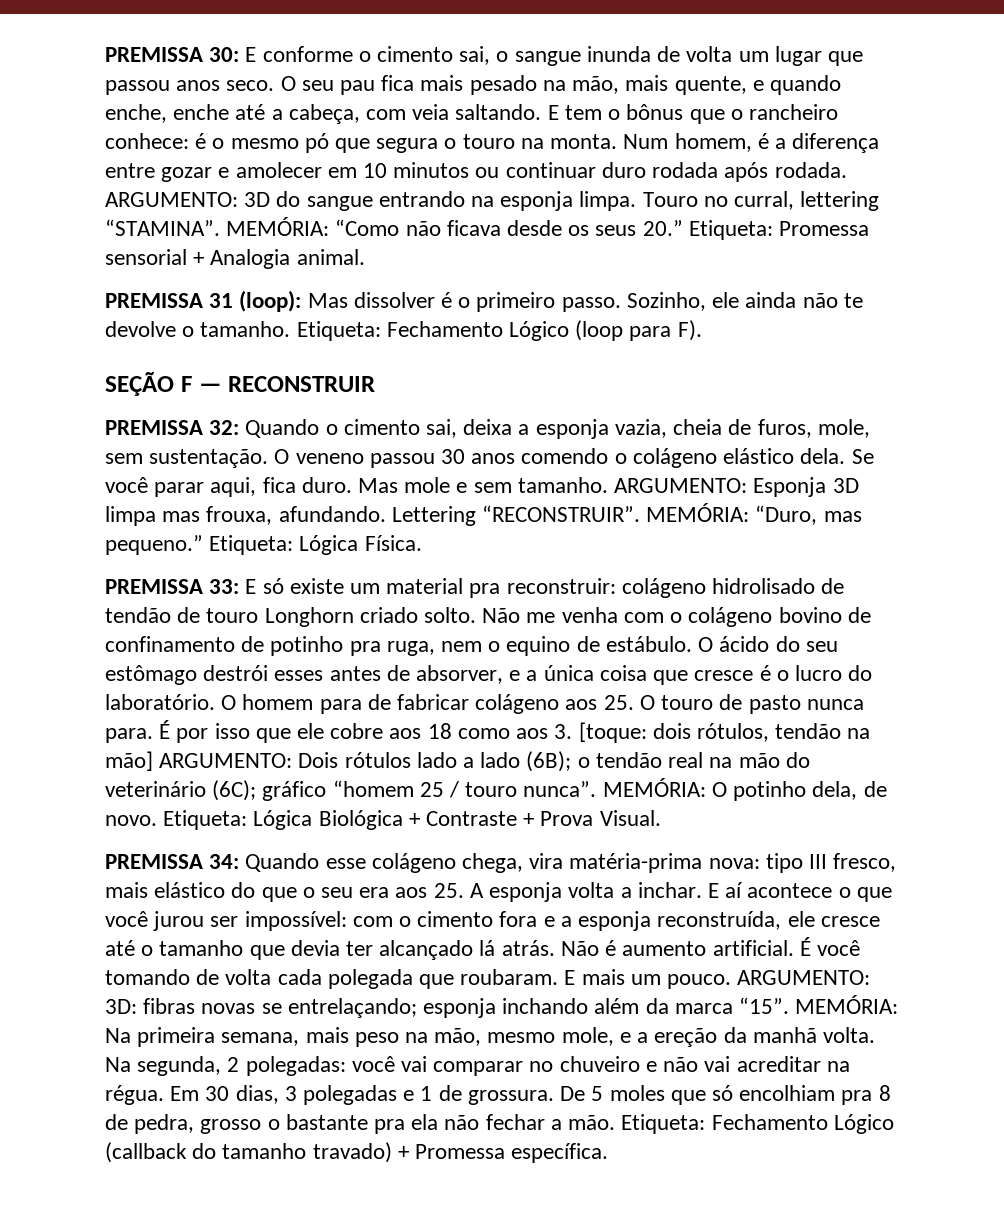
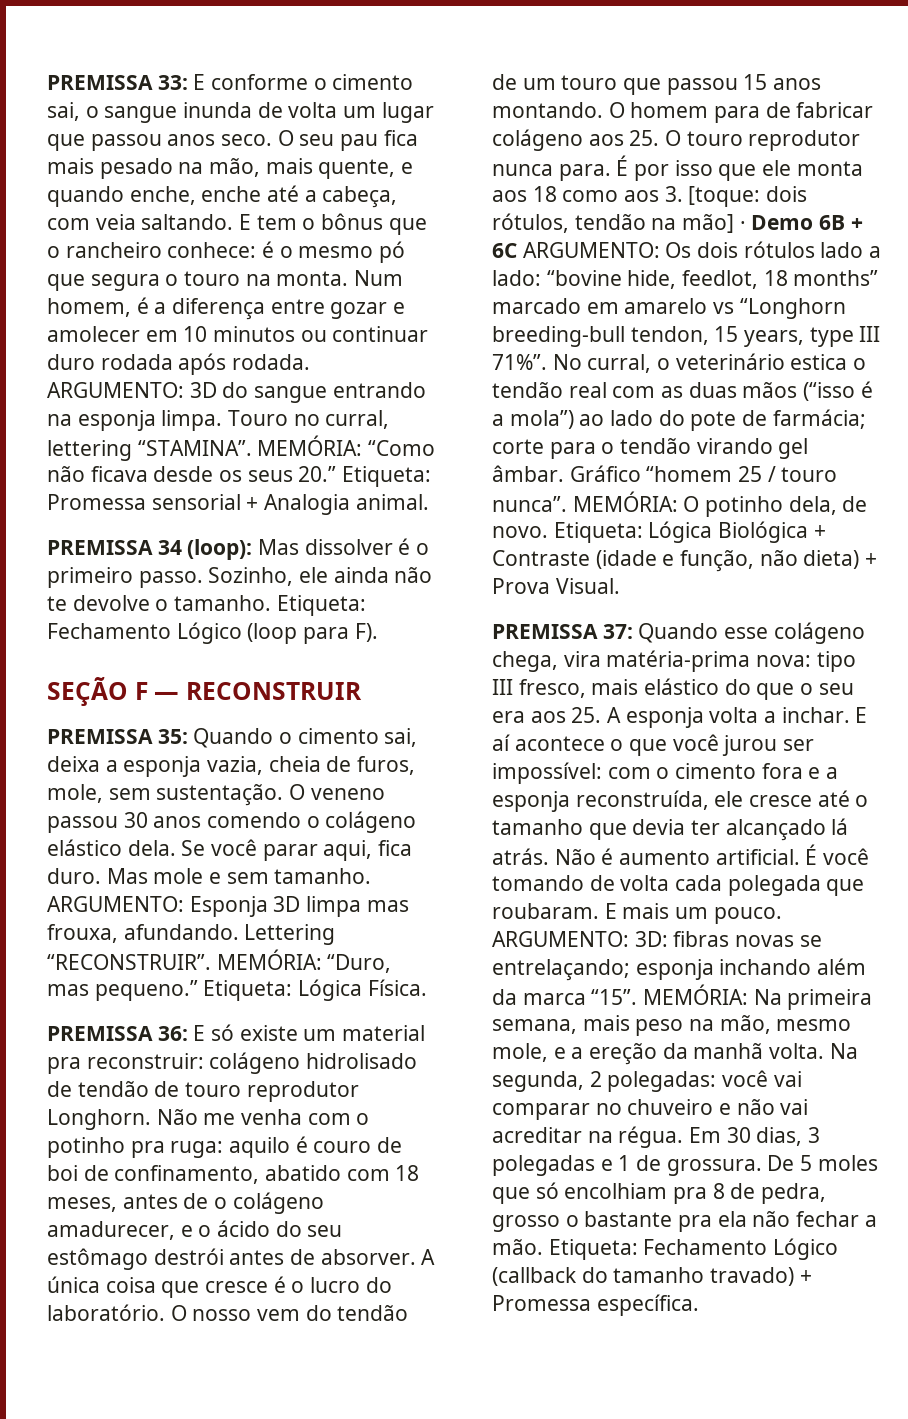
- PREMISSA 30: E conforme o cimento sai, o sangue inunda de volta um lugar que passou anos seco.
+ PREMISSA 33: E conforme o cimento sai, o sangue inunda de volta um lugar que passou anos seco.
- PREMISSA 31 (loop): Mas dissolver é o primeiro passo.
+ PREMISSA 34 (loop): Mas dissolver é o primeiro passo.
- PREMISSA 32: Quando o cimento sai, deixa a esponja vazia, cheia de furos, mole, sem sustentação.
+ PREMISSA 35: Quando o cimento sai, deixa a esponja vazia, cheia de furos, mole, sem sustentação.
- PREMISSA 33: E só existe um material pra reconstruir: colágeno hidrolisado de tendão de touro Longhorn criado solto.
+ PREMISSA 36: E só existe um material pra reconstruir: colágeno hidrolisado de tendão de touro reprodutor Longhorn.
- Não me venha com o colágeno bovino de confinamento de potinho pra ruga, nem o equino de estábulo. O ácido do seu estômago destrói esses antes de absorver, e a única coisa que cresce é o lucro do laboratório.
+ Não me venha com o potinho pra ruga: aquilo é couro de boi de confinamento, abatido com 18 meses, antes de o colágeno amadurecer, e o ácido do seu estômago destrói antes de absorver. A única coisa que cresce é o lucro do laboratório.
- O homem para de fabricar colágeno aos 25. O touro de pasto nunca para. É por isso que ele cobre aos 18 como aos 3. [toque: dois rótulos, tendão na mão] ARGUMENTO: Dois rótulos lado a lado (6B); o tendão real na mão do veterinário (6C); gráfico “homem 25 / touro nunca”.
+ O nosso vem do tendão de um touro que passou 15 anos montando. O homem para de fabricar colágeno aos 25. O touro reprodutor nunca para. É por isso que ele monta aos 18 como aos 3. [toque: dois rótulos, tendão na mão] · Demo 6B + 6C ARGUMENTO: Os dois rótulos lado a lado: “bovine hide, feedlot, 18 months” marcado em amarelo vs “Longhorn breeding-bull tendon, 15 years, type III 71%”. No curral, o veterinário estica o tendão real com as duas mãos (“isso é a mola”) ao lado do pote de farmácia; corte para o tendão virando gel âmbar. Gráfico “homem 25 / touro nunca”.
- Etiqueta: Lógica Biológica + Contraste + Prova Visual.
+ Etiqueta: Lógica Biológica + Contraste (idade e função, não dieta) + Prova Visual.
- PREMISSA 34: Quando esse colágeno chega, vira matéria-prima nova: tipo III fresco, mais elástico do que o seu era aos 25. A esponja volta a inchar.
+ PREMISSA 37: Quando esse colágeno chega, vira matéria-prima nova: tipo III fresco, mais elástico do que o seu era aos 25. A esponja volta a inchar.

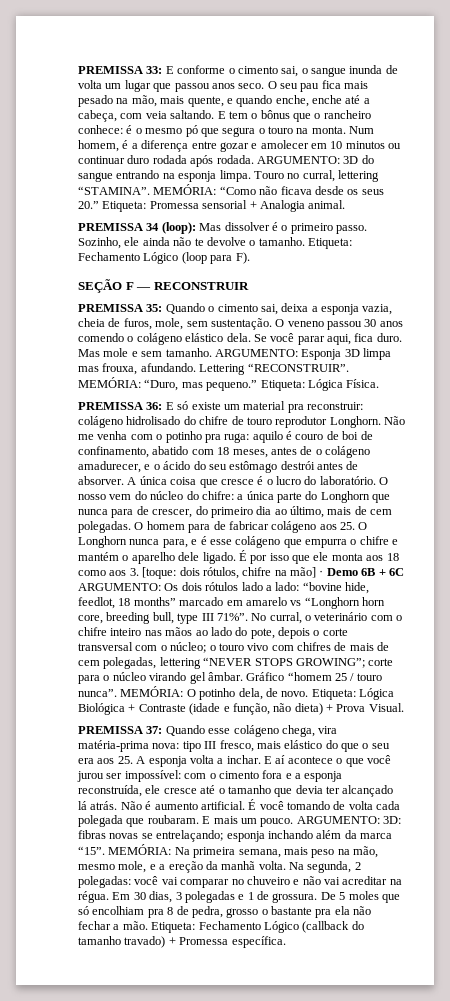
- PREMISSA 36: E só existe um material pra reconstruir: colágeno hidrolisado de tendão de touro reprodutor Longhorn.
+ PREMISSA 36: E só existe um material pra reconstruir: colágeno hidrolisado do chifre de touro reprodutor Longhorn.
- O nosso vem do tendão de um touro que passou 15 anos montando.
+ O nosso vem do núcleo do chifre: a única parte do Longhorn que nunca para de crescer, do primeiro dia ao último, mais de cem polegadas.
- O homem para de fabricar colágeno aos 25. O touro reprodutor nunca para. É por isso que ele monta aos 18 como aos 3. [toque: dois rótulos, tendão na mão] · Demo 6B + 6C ARGUMENTO: Os dois rótulos lado a lado: “bovine hide, feedlot, 18 months” marcado em amarelo vs “Longhorn breeding-bull tendon, 15 years, type III 71%”.
+ O homem para de fabricar colágeno aos 25. O Longhorn nunca para, e é esse colágeno que empurra o chifre e mantém o aparelho dele ligado. É por isso que ele monta aos 18 como aos 3. [toque: dois rótulos, chifre na mão] · Demo 6B + 6C ARGUMENTO: Os dois rótulos lado a lado: “bovine hide, feedlot, 18 months” marcado em amarelo vs “Longhorn horn core, breeding bull, type III 71%”.
- No curral, o veterinário estica o tendão real com as duas mãos (“isso é a mola”) ao lado do pote de farmácia; corte para o tendão virando gel âmbar.
+ No curral, o veterinário com o chifre inteiro nas mãos ao lado do pote, depois o corte transversal com o núcleo; o touro vivo com chifres de mais de cem polegadas, lettering “NEVER STOPS GROWING”; corte para o núcleo virando gel âmbar.

